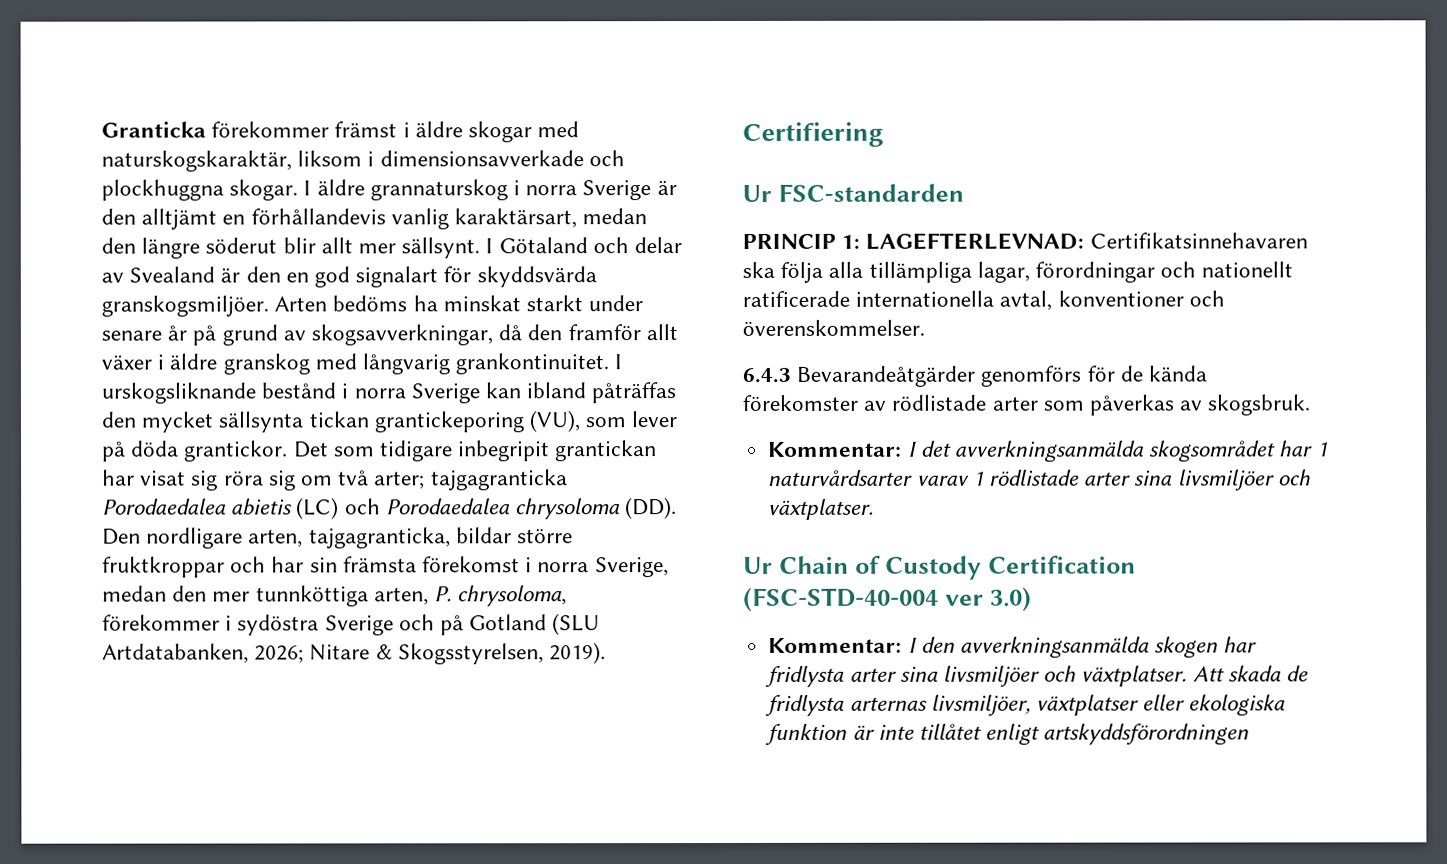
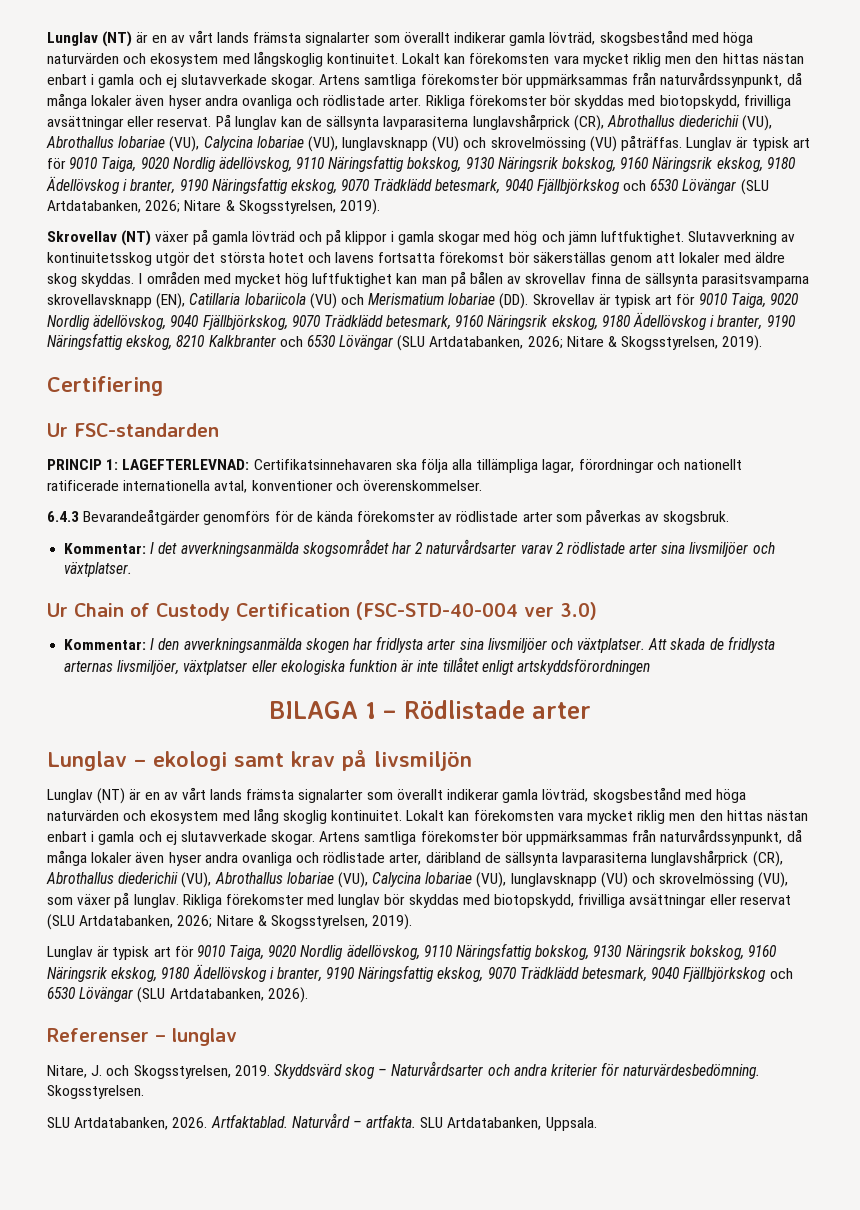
- Granticka förekommer främst i äldre skogar med naturskogskaraktär, liksom i dimensionsavverkade och plockhuggna skogar. I äldre grannaturskog i norra Sverige är den alltjämt en förhållandevis vanlig karaktärsart, medan den längre söderut blir allt mer sällsynt. I Götaland och delar av Svealand är den en god signalart för skyddsvärda granskogsmiljöer. Arten bedöms ha minskat starkt under senare år på grund av skogsavverkningar, då den framför allt växer i äldre granskog med långvarig grankontinuitet. I urskogsliknande bestånd i norra Sverige kan ibland påträffas den mycket sällsynta tickan grantickeporing (VU), som lever på döda grantickor. Det som tidigare inbegripit grantickan har visat sig röra sig om två arter; tajgagranticka Porodaedalea abietis (LC) och Porodaedalea chrysoloma (DD). Den nordligare arten, tajgagranticka, bildar större fruktkroppar och har sin främsta förekomst i norra Sverige, medan den mer tunnköttiga arten, P. chrysoloma, förekommer i sydöstra Sverige och på Gotland (SLU Artdatabanken, 2026; Nitare & Skogsstyrelsen, 2019).
+ Lunglav (NT) är en av vårt lands främsta signalarter som överallt indikerar gamla lövträd, skogsbestånd med höga naturvärden och ekosystem med långskoglig kontinuitet. Lokalt kan förekomsten vara mycket riklig men den hittas nästan enbart i gamla och ej slutavverkade skogar. Artens samtliga förekomster bör uppmärksammas från naturvårdssynpunkt, då många lokaler även hyser andra ovanliga och rödlistade arter. Rikliga förekomster bör skyddas med biotopskydd, frivilliga avsättningar eller reservat. På lunglav kan de sällsynta lavparasiterna lunglavshårprick (CR), Abrothallus diederichii (VU), Abrothallus lobariae (VU), Calycina lobariae (VU), lunglavsknapp (VU) och skrovelmössing (VU) påträffas. Lunglav är typisk art för 9010 Taiga, 9020 Nordlig ädellövskog, 9110 Näringsfattig bokskog, 9130 Näringsrik bokskog, 9160 Näringsrik ekskog, 9180 Ädellövskog i branter, 9190 Näringsfattig ekskog, 9070 Trädklädd betesmark, 9040 Fjällbjörkskog och 6530 Lövängar (SLU Artdatabanken, 2026; Nitare & Skogsstyrelsen, 2019).
+ Skrovellav (NT) växer på gamla lövträd och på klippor i gamla skogar med hög och jämn luftfuktighet. Slutavverkning av kontinuitetsskog utgör det största hotet och lavens fortsatta förekomst bör säkerställas genom att lokaler med äldre skog skyddas. I områden med mycket hög luftfuktighet kan man på bålen av skrovellav finna de sällsynta parasitsvamparna skrovellavsknapp (EN), Catillaria lobariicola (VU) och Merismatium lobariae (DD). Skrovellav är typisk art för 9010 Taiga, 9020 Nordlig ädellövskog, 9040 Fjällbjörkskog, 9070 Trädklädd betesmark, 9160 Näringsrik ekskog, 9180 Ädellövskog i branter, 9190 Näringsfattig ekskog, 8210 Kalkbranter och 6530 Lövängar (SLU Artdatabanken, 2026; Nitare & Skogsstyrelsen, 2019).
- Kommentar: I det avverkningsanmälda skogsområdet har 1 naturvårdsarter varav 1 rödlistade arter sina livsmiljöer och växtplatser.
+ Kommentar: I det avverkningsanmälda skogsområdet har 2 naturvårdsarter varav 2 rödlistade arter sina livsmiljöer och växtplatser.
+ BILAGA 1 – Rödlistade arter
+ Lunglav – ekologi samt krav på livsmiljön
+ Lunglav (NT) är en av vårt lands främsta signalarter som överallt indikerar gamla lövträd, skogsbestånd med höga naturvärden och ekosystem med lång skoglig kontinuitet. Lokalt kan förekomsten vara mycket riklig men den hittas nästan enbart i gamla och ej slutavverkade skogar. Artens samtliga förekomster bör uppmärksammas från naturvårdssynpunkt, då många lokaler även hyser andra ovanliga och rödlistade arter, däribland de sällsynta lavparasiterna lunglavshårprick (CR), Abrothallus diederichii (VU), Abrothallus lobariae (VU), Calycina lobariae (VU), lunglavsknapp (VU) och skrovelmössing (VU), som växer på lunglav. Rikliga förekomster med lunglav bör skyddas med biotopskydd, frivilliga avsättningar eller reservat (SLU Artdatabanken, 2026; Nitare & Skogsstyrelsen, 2019).
+ Lunglav är typisk art för 9010 Taiga, 9020 Nordlig ädellövskog, 9110 Näringsfattig bokskog, 9130 Näringsrik bokskog, 9160 Näringsrik ekskog, 9180 Ädellövskog i branter, 9190 Näringsfattig ekskog, 9070 Trädklädd betesmark, 9040 Fjällbjörkskog och 6530 Lövängar (SLU Artdatabanken, 2026).
+ Referenser – lunglav
+ Nitare, J. och Skogsstyrelsen, 2019. Skyddsvärd skog – Naturvårdsarter och andra kriterier för naturvärdesbedömning. Skogsstyrelsen.
+ SLU Artdatabanken, 2026. Artfaktablad. Naturvård – artfakta. SLU Artdatabanken, Uppsala.

